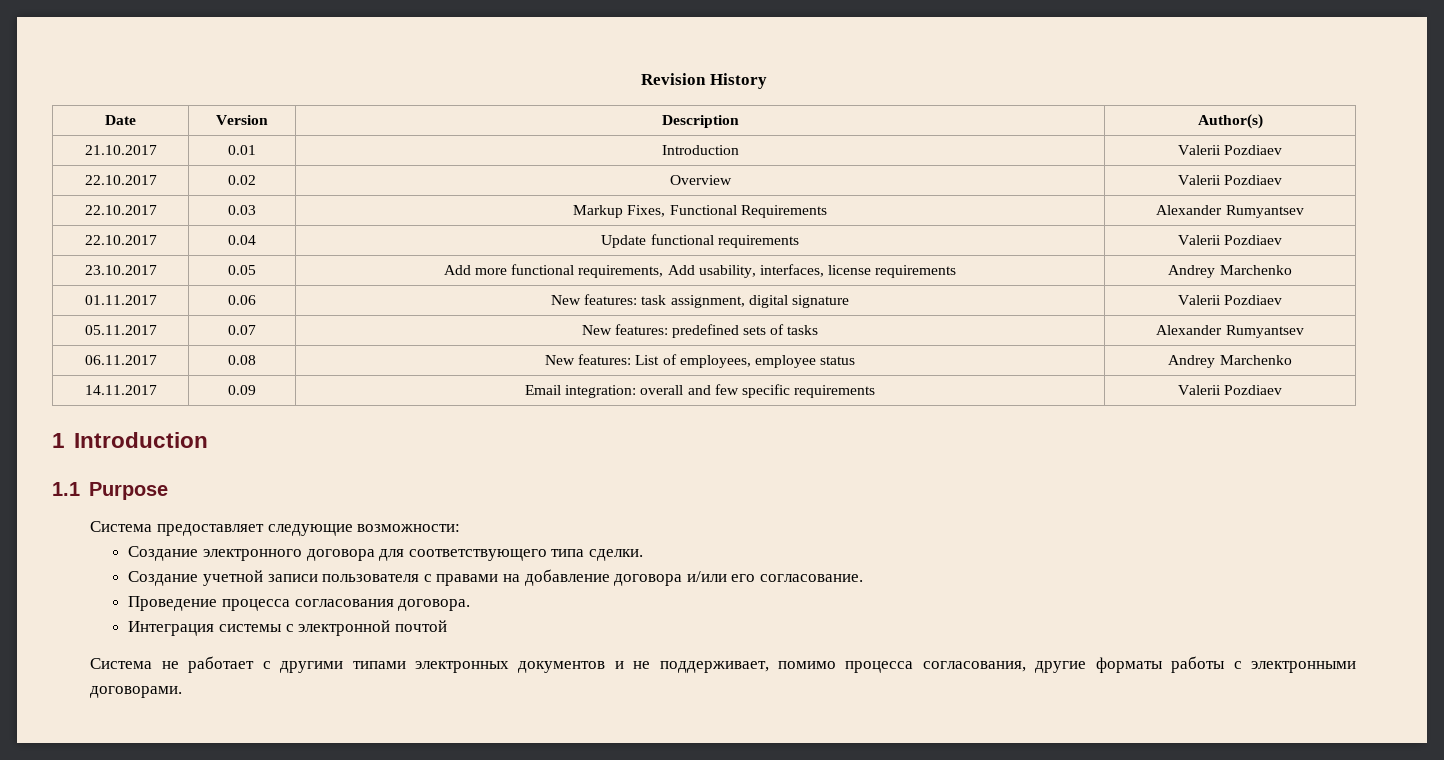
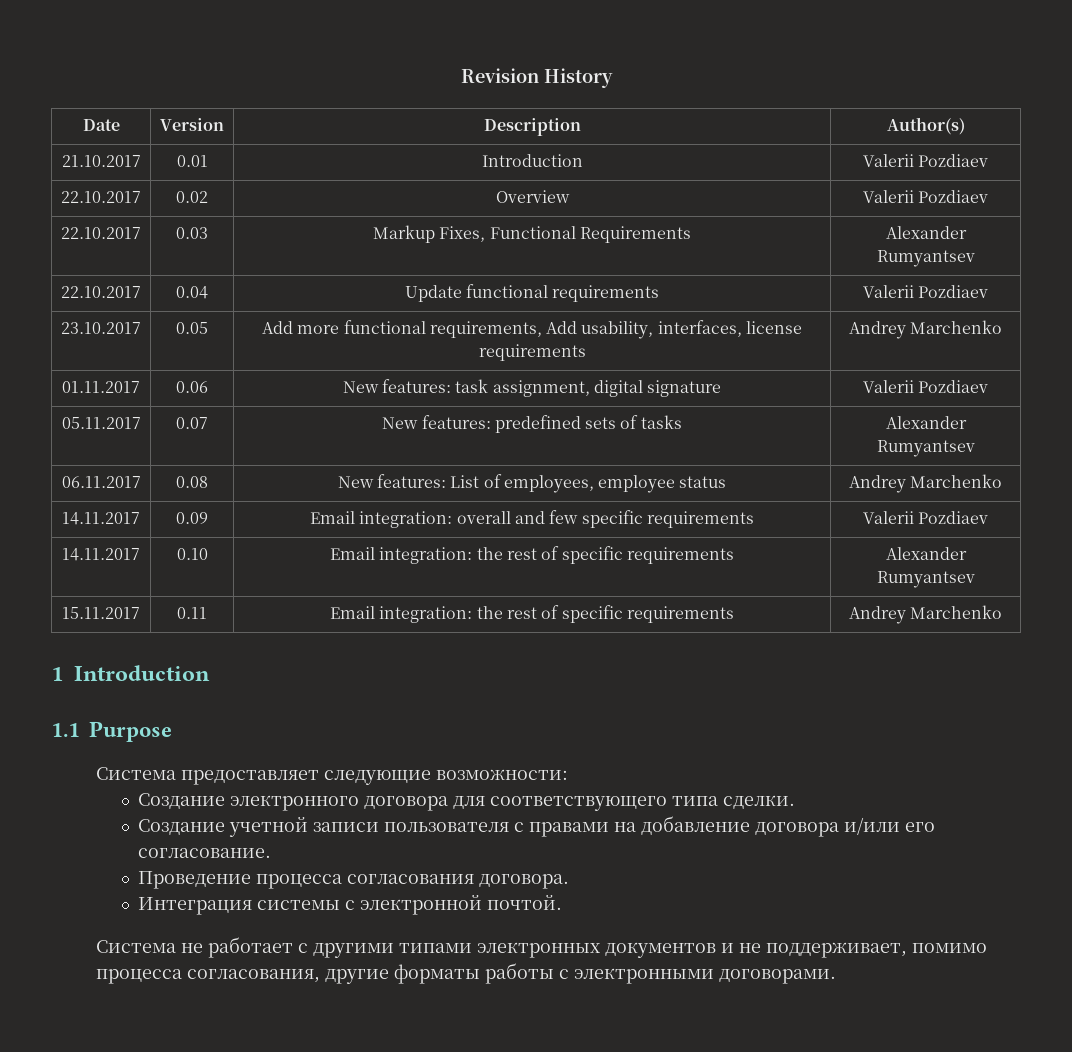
+ 14.11.2017 | 0.10 | Email integration: the rest of specific requirements | Alexander Rumyantsev
+ 15.11.2017 | 0.11 | Email integration: the rest of specific requirements | Andrey Marchenko
- Интеграция системы с электронной почтой
+ Интеграция системы с электронной почтой.

